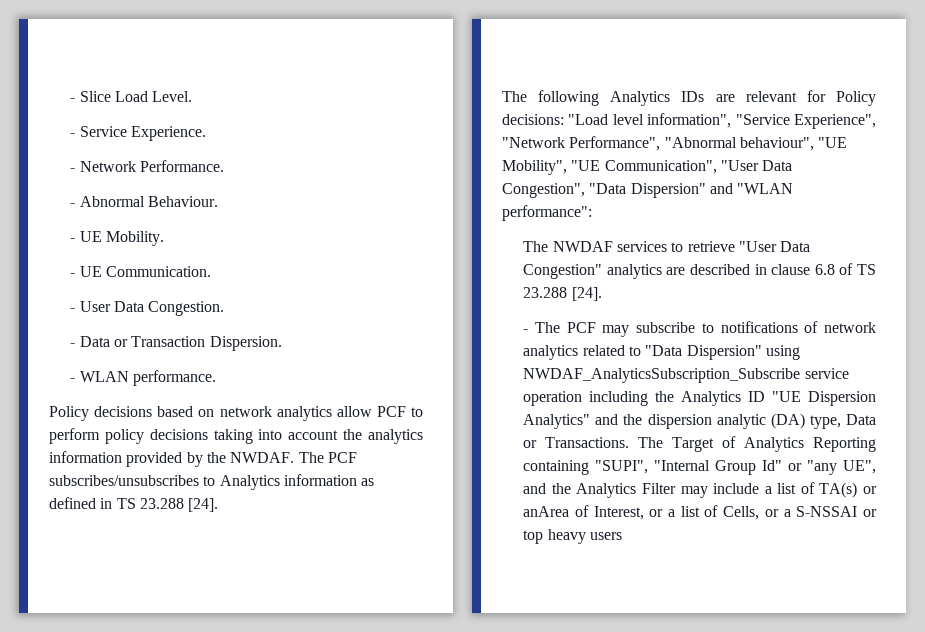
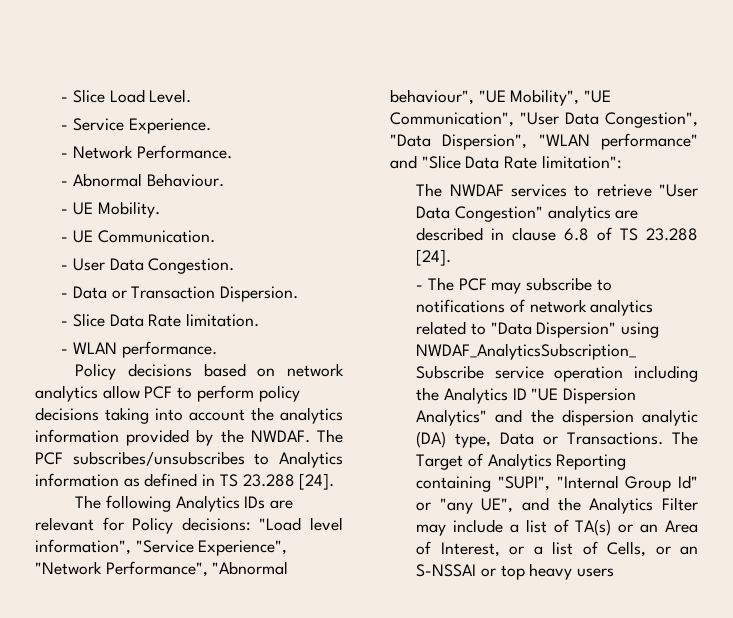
+ - Slice Data Rate limitation.
- The following Analytics IDs are relevant for Policy decisions: "Load level information", "Service Experience", "Network Performance", "Abnormal behaviour", "UE Mobility", "UE Communication", "User Data Congestion", "Data Dispersion" and "WLAN performance":
+ The following Analytics IDs are relevant for Policy decisions: "Load level information", "Service Experience", "Network Performance", "Abnormal behaviour", "UE Mobility", "UE Communication", "User Data Congestion", "Data Dispersion", "WLAN performance" and "Slice Data Rate limitation":
- The Target of Analytics Reporting containing "SUPI", "Internal Group Id" or "any UE", and the Analytics Filter may include a list of TA(s) or anArea of Interest, or a list of Cells, or a S-NSSAI or top heavy users
+ The Target of Analytics Reporting containing "SUPI", "Internal Group Id" or "any UE", and the Analytics Filter may include a list of TA(s) or an Area of Interest, or a list of Cells, or an S-NSSAI or top heavy users

